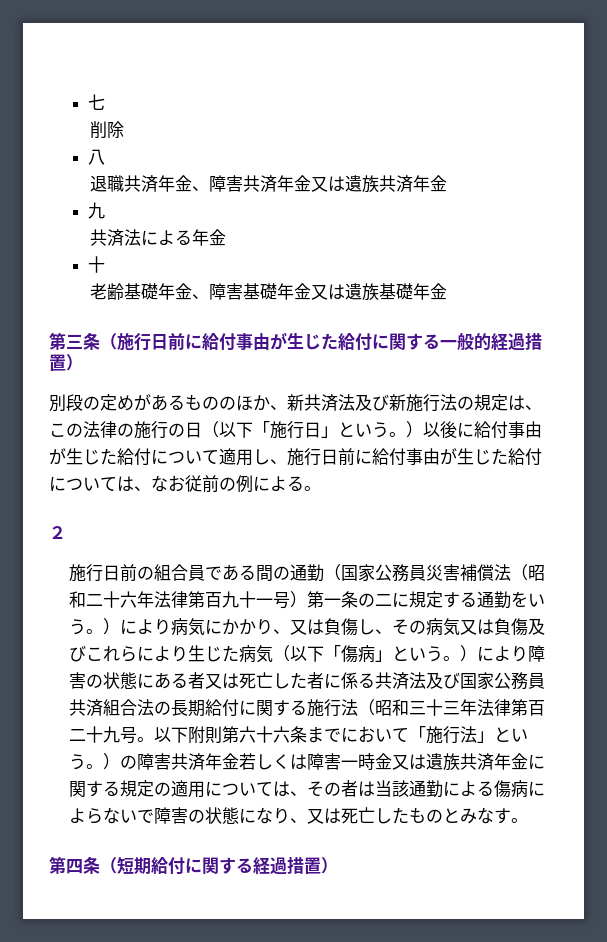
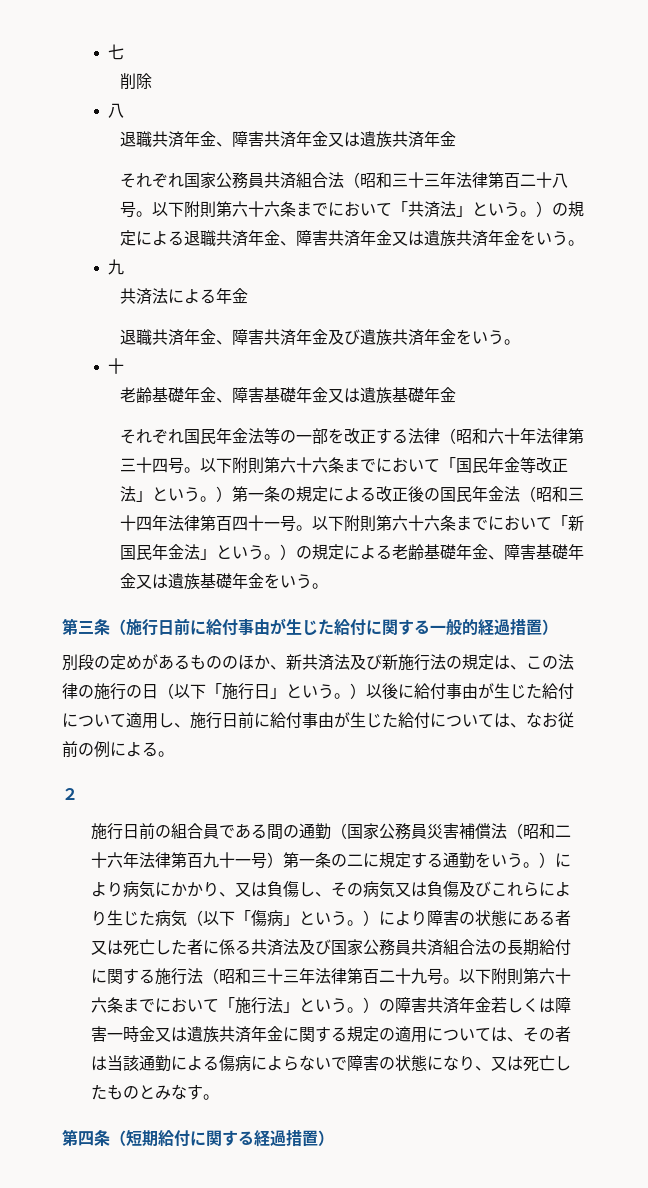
+ それぞれ国家公務員共済組合法（昭和三十三年法律第百二十八号。以下附則第六十六条までにおいて「共済法」という。）の規定による退職共済年金、障害共済年金又は遺族共済年金をいう。
+ 退職共済年金、障害共済年金及び遺族共済年金をいう。
+ それぞれ国民年金法等の一部を改正する法律（昭和六十年法律第三十四号。以下附則第六十六条までにおいて「国民年金等改正法」という。）第一条の規定による改正後の国民年金法（昭和三十四年法律第百四十一号。以下附則第六十六条までにおいて「新国民年金法」という。）の規定による老齢基礎年金、障害基礎年金又は遺族基礎年金をいう。

